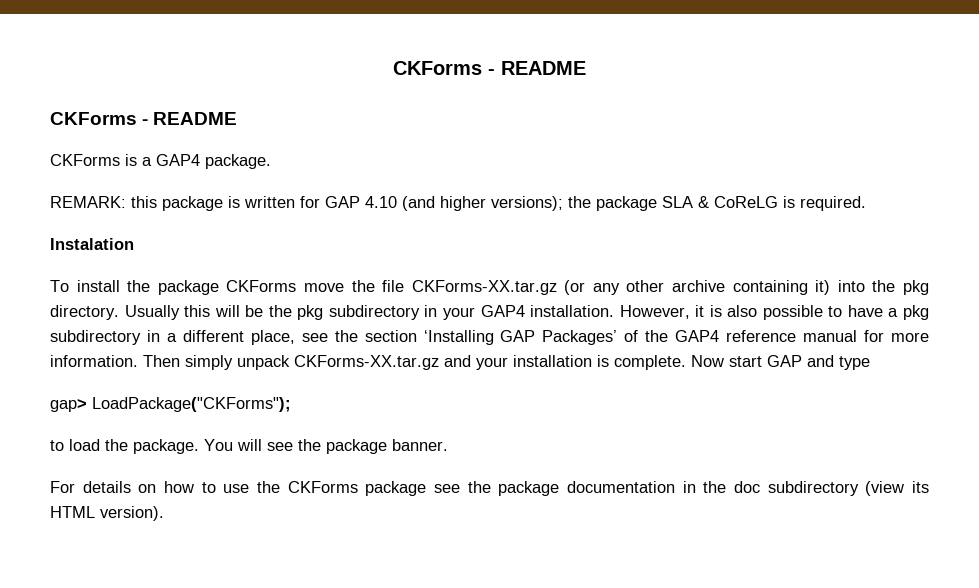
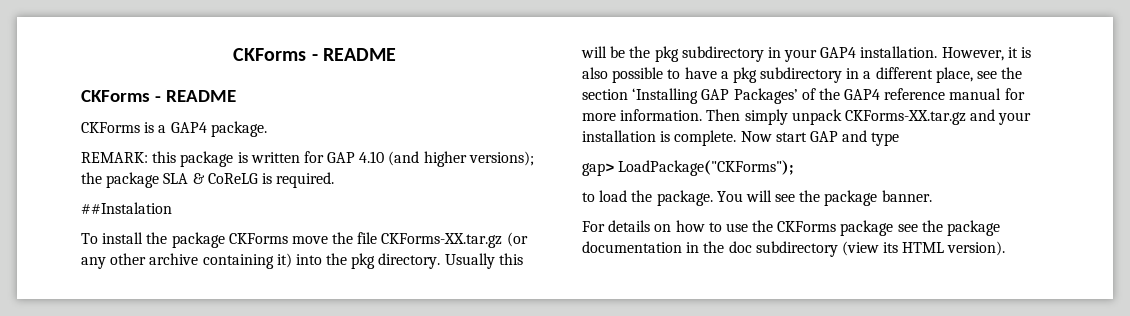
- Instalation
+ ##Instalation

